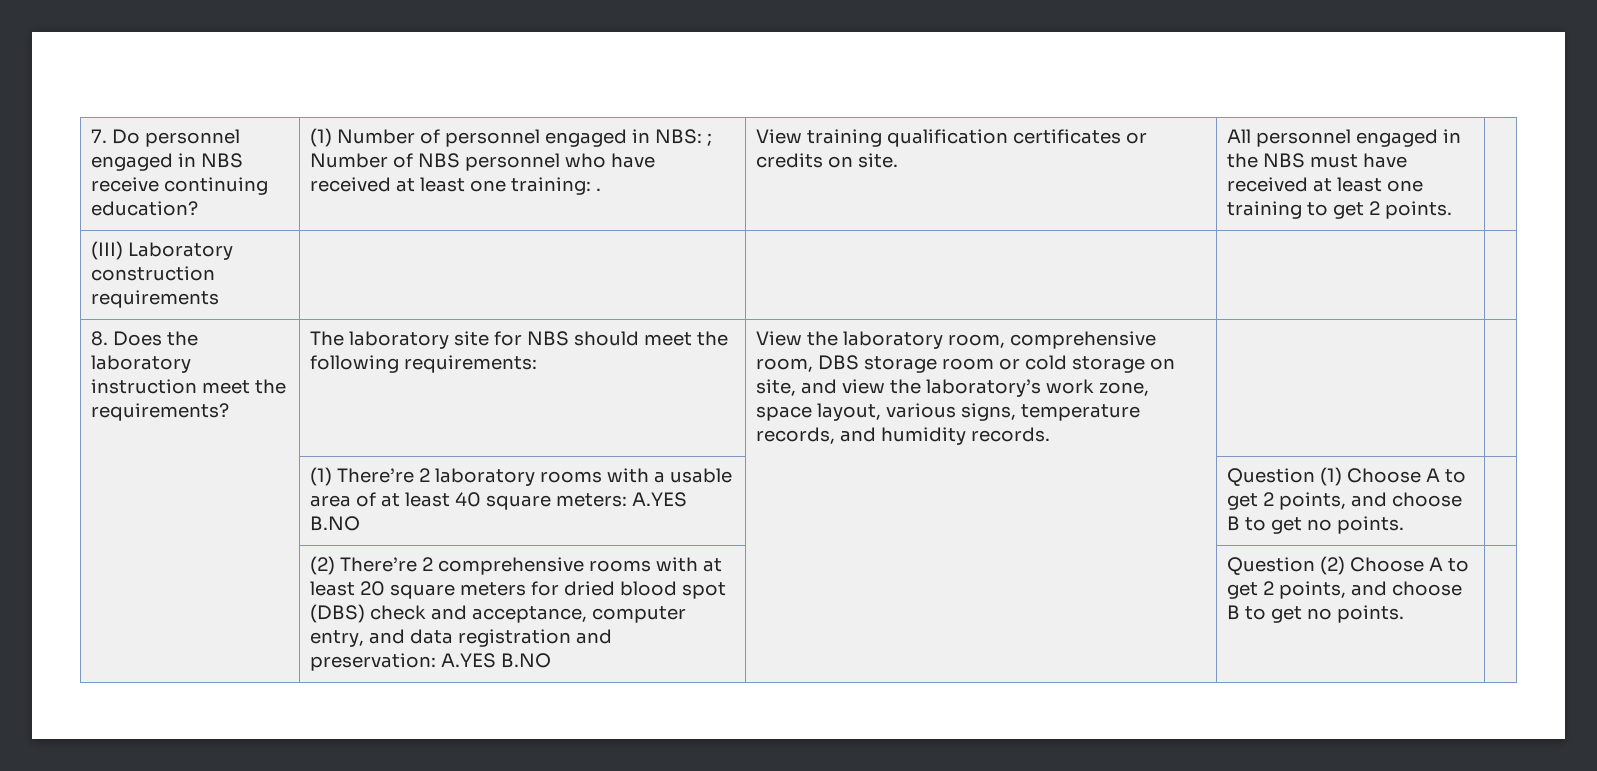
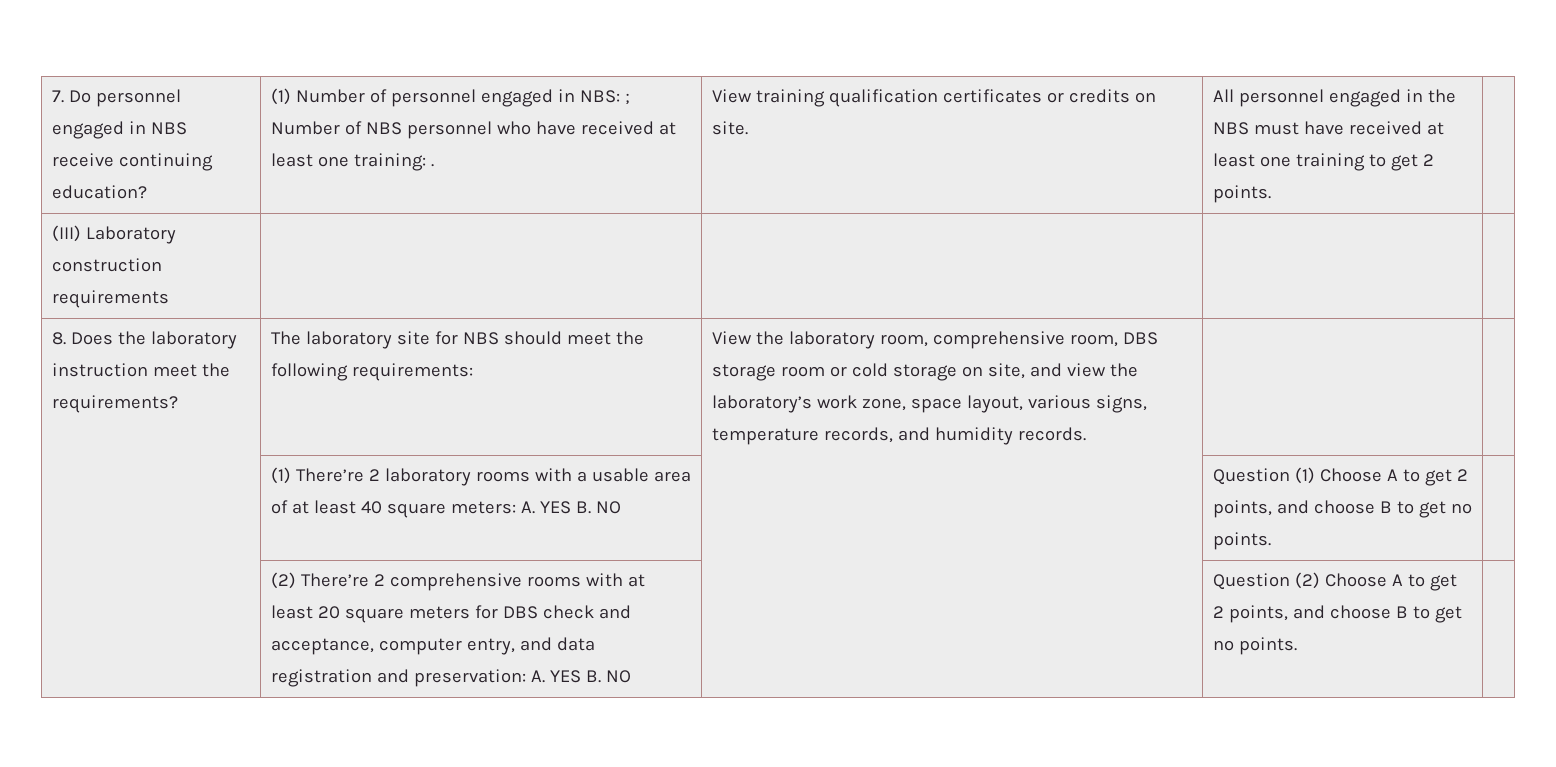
- | (1) There’re 2 laboratory rooms with a usable area of at least 40 square meters: A.YES B.NO | | Question (1) Choose A to get 2 points, and choose B to get no points. |
+ | (1) There’re 2 laboratory rooms with a usable area of at least 40 square meters: A. YES B. NO | | Question (1) Choose A to get 2 points, and choose B to get no points. |
- (2) There’re 2 comprehensive rooms with at least 20 square meters for dried blood spot (DBS) check and acceptance, computer entry, and data registration and preservation: A.YES B.NO
+ (2) There’re 2 comprehensive rooms with at least 20 square meters for DBS check and acceptance, computer entry, and data registration and preservation: A. YES B. NO

